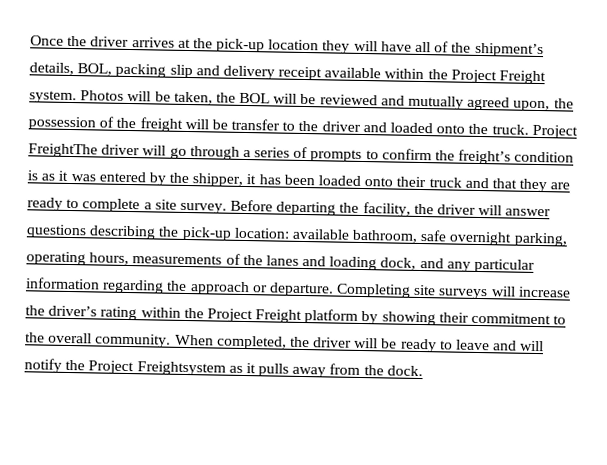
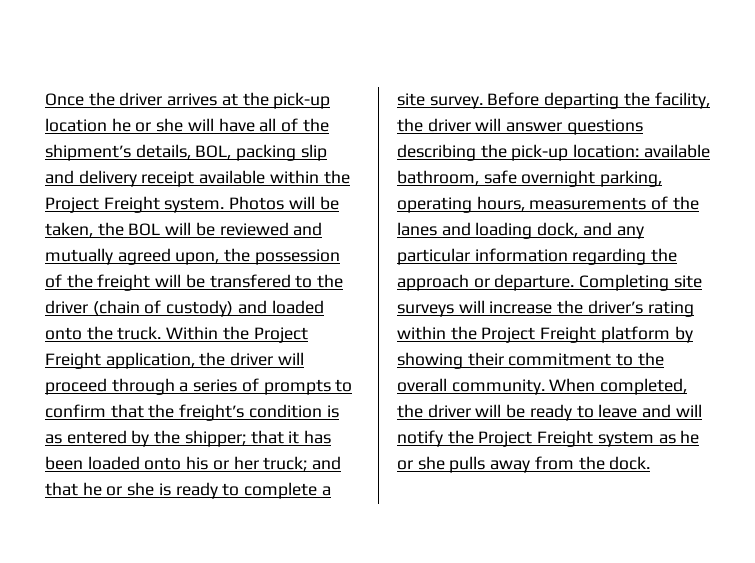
- Once the driver arrives at the pick-up location they will have all of the shipment’s details, BOL, packing slip and delivery receipt available within the Project Freight system.
+ Once the driver arrives at the pick-up location he or she will have all of the shipment’s details, BOL, packing slip and delivery receipt available within the Project Freight system.
- Photos will be taken, the BOL will be reviewed and mutually agreed upon, the possession of the freight will be transfer to the driver and loaded onto the truck.
+ Photos will be taken, the BOL will be reviewed and mutually agreed upon, the possession of the freight will be transfered to the driver (chain of custody) and loaded onto the truck.
- Project FreightThe driver will go through a series of prompts to confirm the freight’s condition is as it was entered by the shipper, it has been loaded onto their truck and that they are ready to complete a site survey.
+ Within the Project Freight application, the driver will proceed through a series of prompts to confirm that the freight’s condition is as entered by the shipper; that it has been loaded onto his or her truck; and that he or she is ready to complete a site survey.
- When completed, the driver will be ready to leave and will notify the Project Freightsystem as it pulls away from the dock.
+ When completed, the driver will be ready to leave and will notify the Project Freight system as he or she pulls away from the dock.

